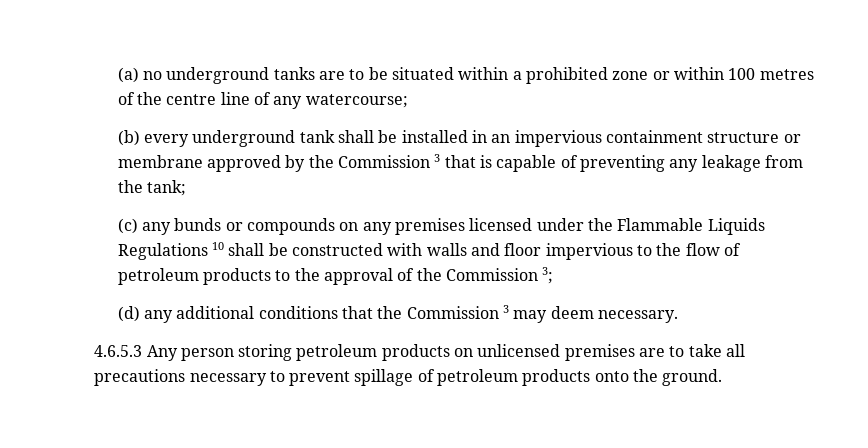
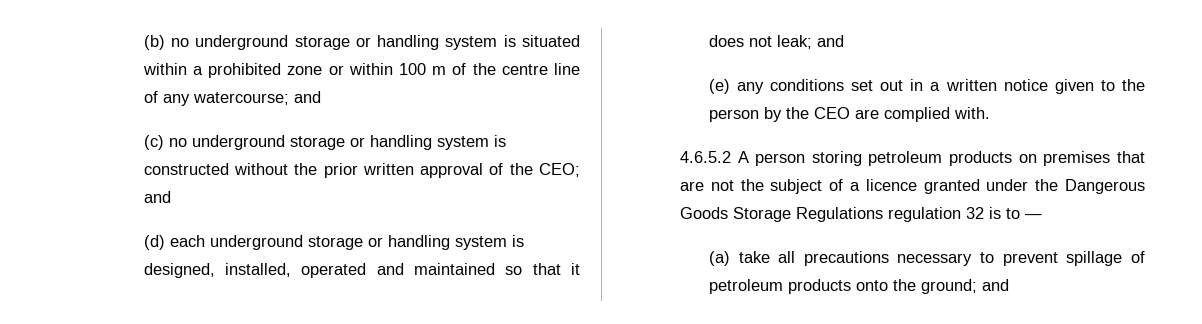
- (a) no underground tanks are to be situated within a prohibited zone or within 100 metres of the centre line of any watercourse;
- (b) every underground tank shall be installed in an impervious containment structure or membrane approved by the Commission 3 that is capable of preventing any leakage from the tank;
- (c) any bunds or compounds on any premises licensed under the Flammable Liquids Regulations 10 shall be constructed with walls and floor impervious to the flow of petroleum products to the approval of the Commission 3;
+ (b) no underground storage or handling system is situated within a prohibited zone or within 100 m of the centre line of any watercourse; and
+ (c) no underground storage or handling system is constructed without the prior written approval of the CEO; and
- (d) any additional conditions that the Commission 3 may deem necessary.
- 4.6.5.3 Any person storing petroleum products on unlicensed premises are to take all precautions necessary to prevent spillage of petroleum products onto the ground.
+ (d) each underground storage or handling system is designed, installed, operated and maintained so that it does not leak; and
+ (e) any conditions set out in a written notice given to the person by the CEO are complied with.
+ 4.6.5.2 A person storing petroleum products on premises that are not the subject of a licence granted under the Dangerous Goods Storage Regulations regulation 32 is to —
+ (a) take all precautions necessary to prevent spillage of petroleum products onto the ground; and

